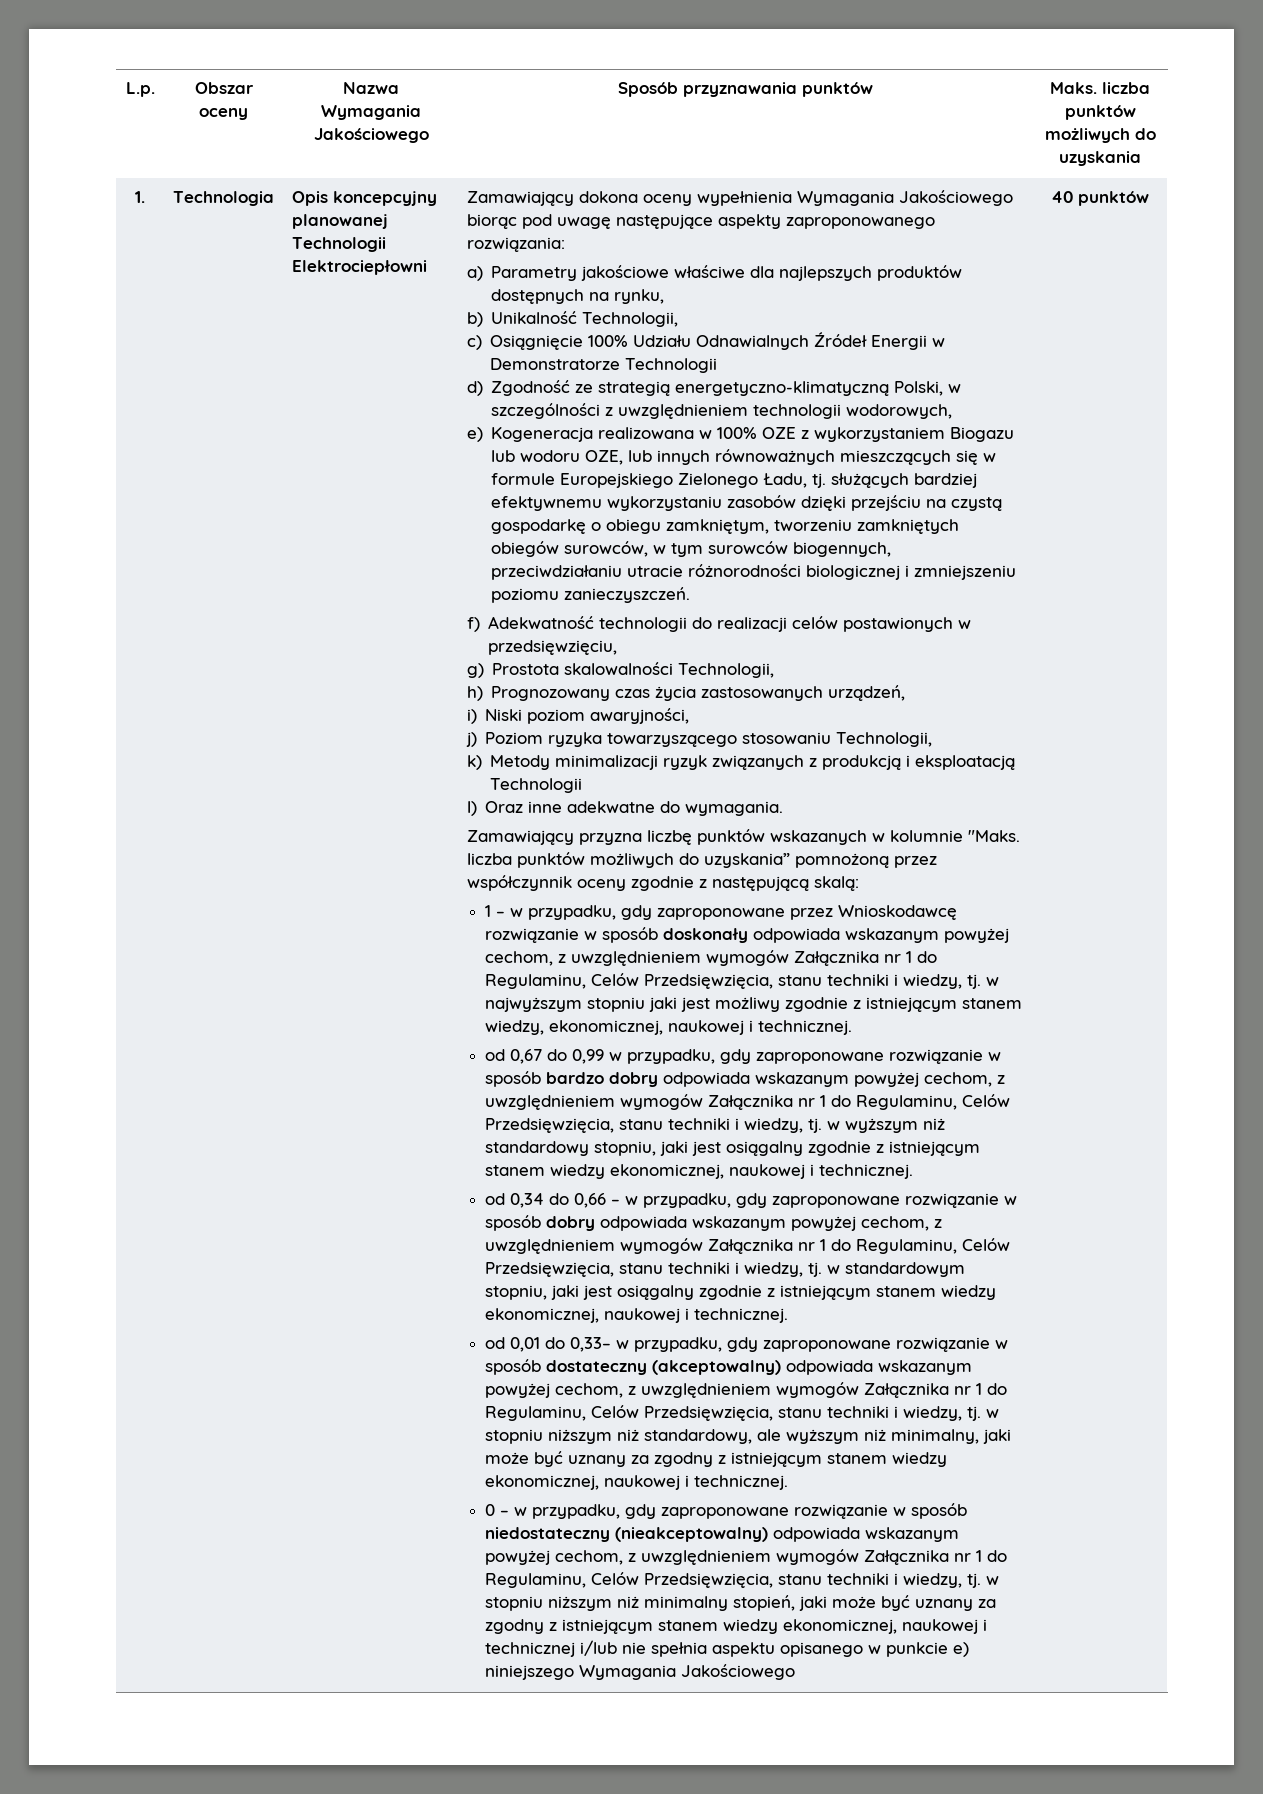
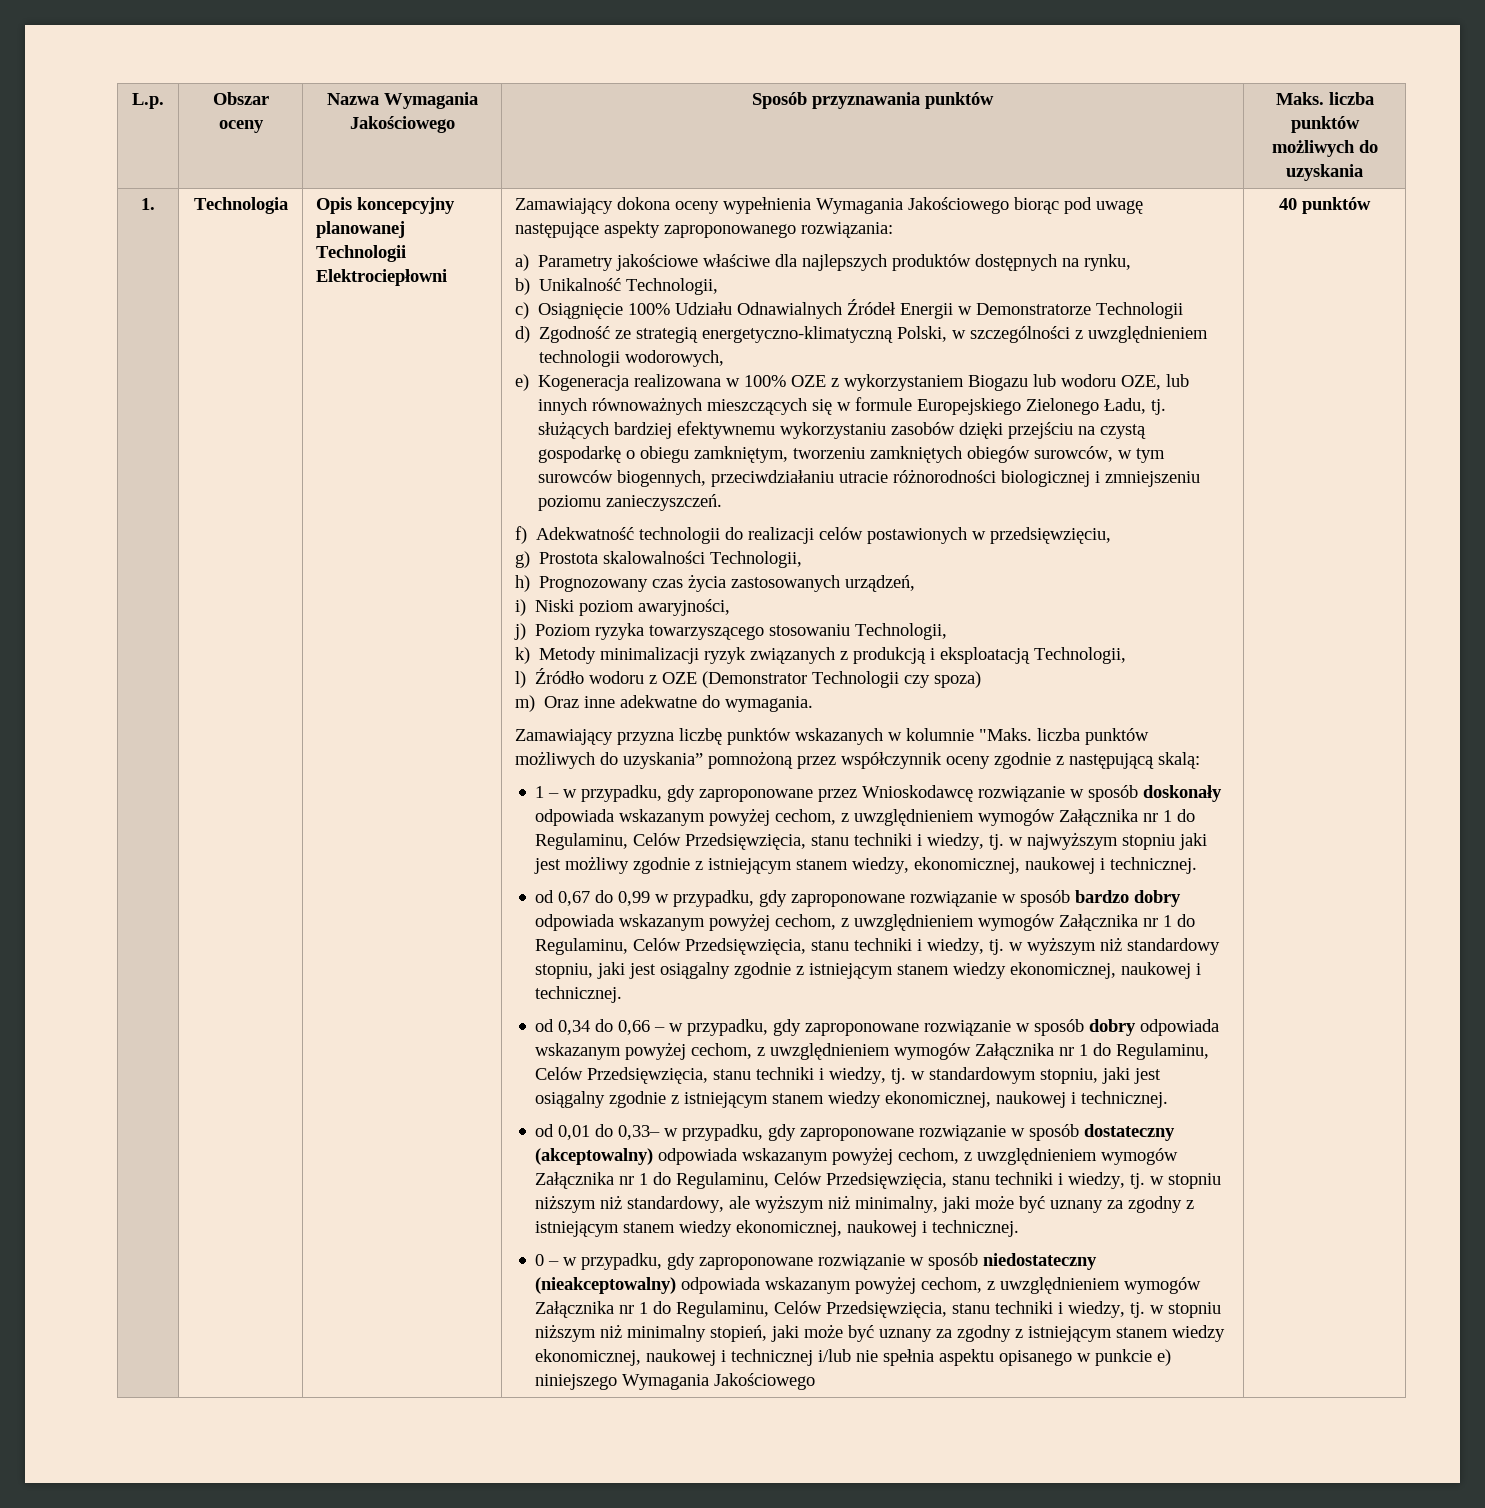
- k) Metody minimalizacji ryzyk związanych z produkcją i eksploatacją Technologii
- l) Oraz inne adekwatne do wymagania.
+ k) Metody minimalizacji ryzyk związanych z produkcją i eksploatacją Technologii,
+ l) Źródło wodoru z OZE (Demonstrator Technologii czy spoza)
+ m) Oraz inne adekwatne do wymagania.

